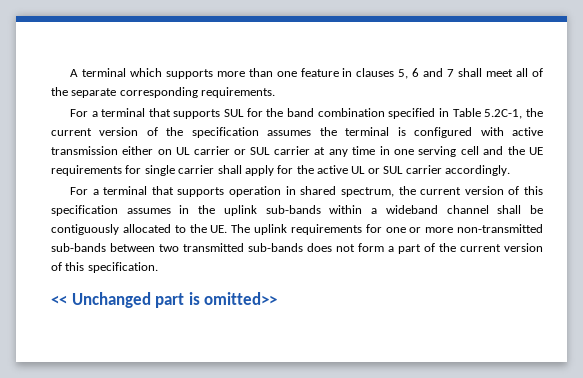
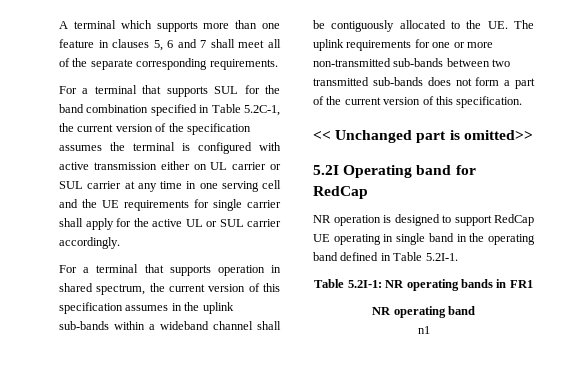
+ 5.2I Operating band for RedCap
+ NR operation is designed to support RedCap UE operating in single band in the operating band defined in Table 5.2I-1.
+ Table 5.2I-1: NR operating bands in FR1
+ NR operating band
+ n1

